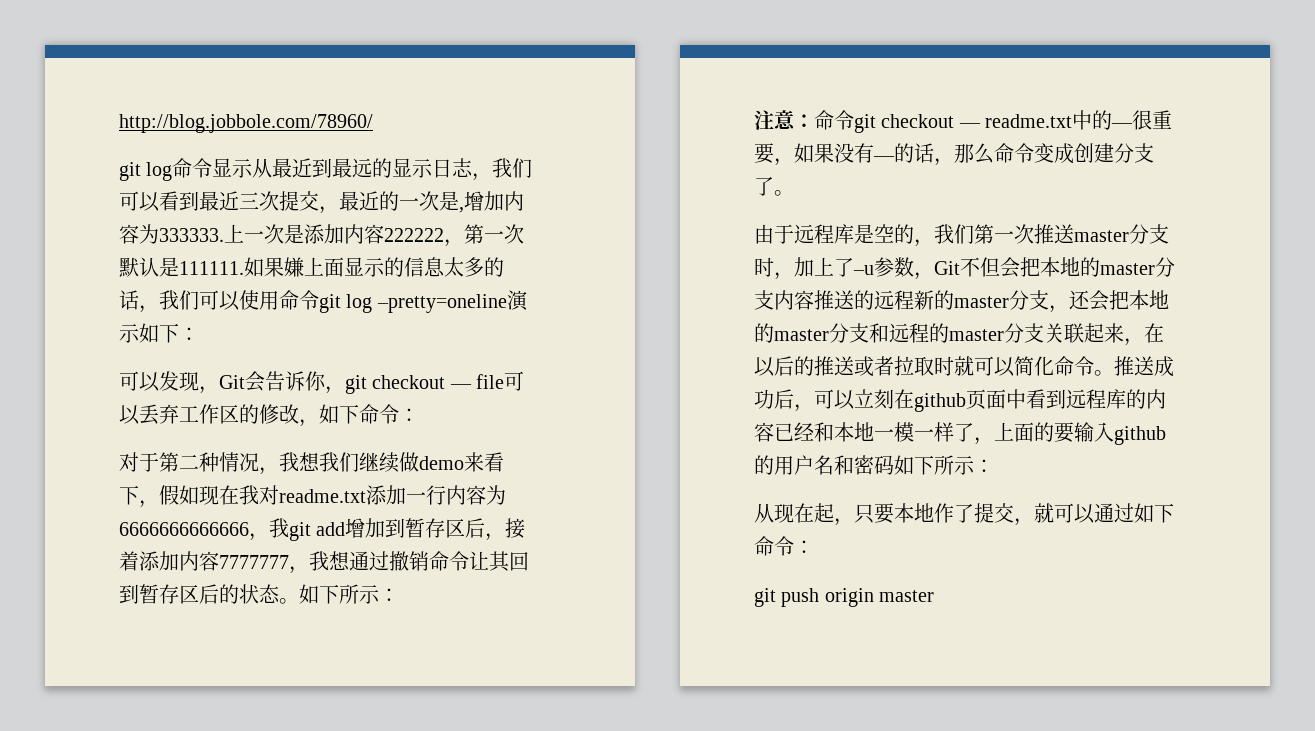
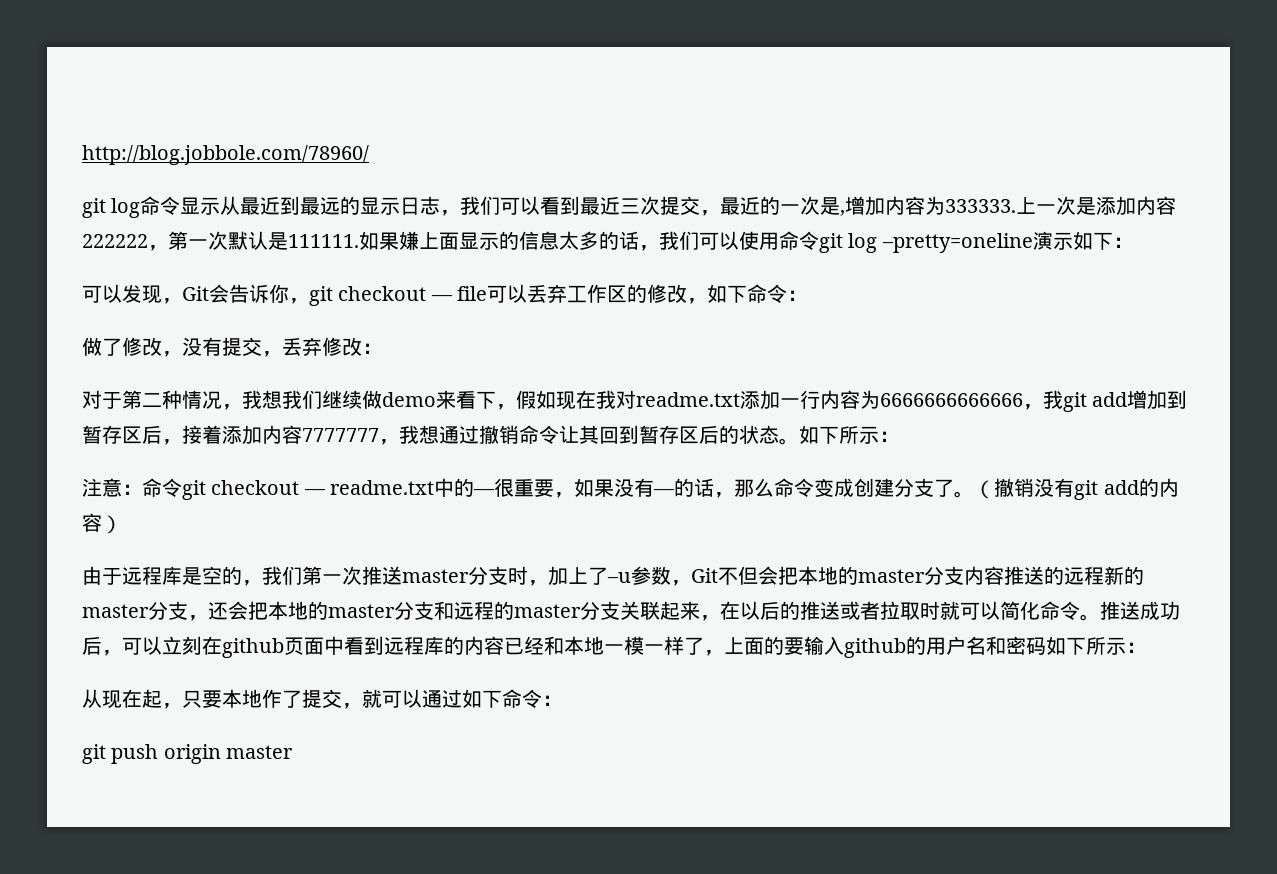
+ 做了修改，没有提交，丢弃修改：
+ （撤销没有git add的内容）

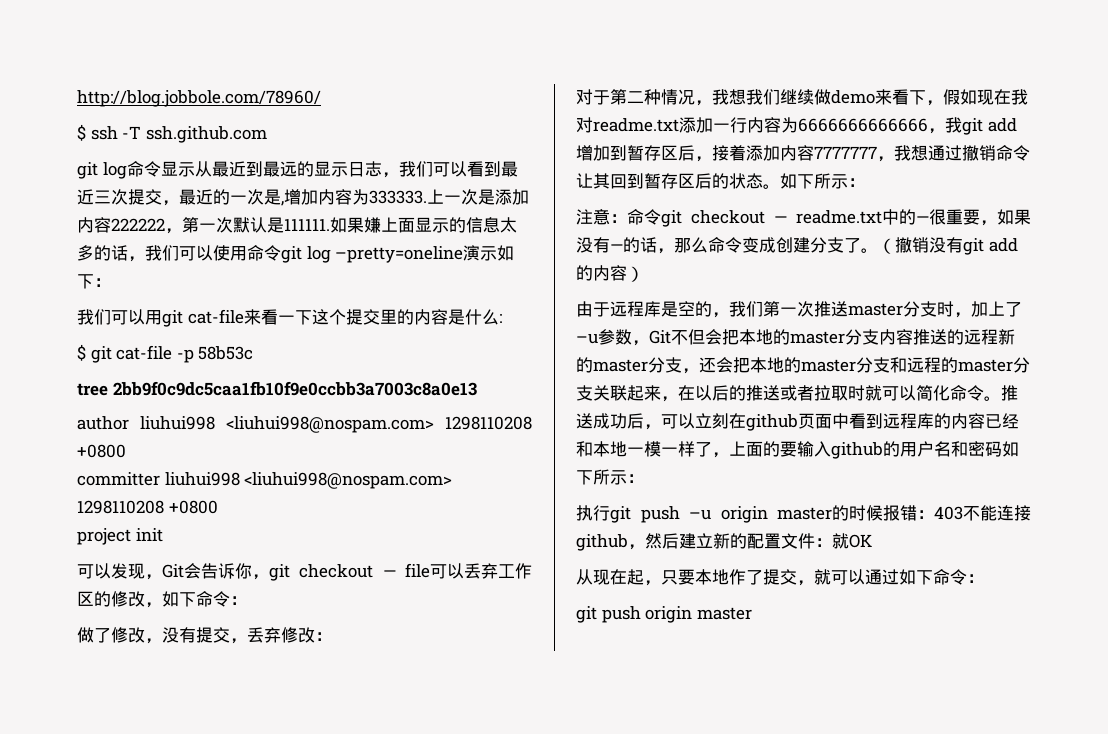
+ $ ssh -T ssh.github.com
+ 我们可以用git cat-file来看一下这个提交里的内容是什么:
+ $ git cat-file -p 58b53c
+ tree 2bb9f0c9dc5caa1fb10f9e0ccbb3a7003c8a0e13
+ author liuhui998 <liuhui998@nospam.com> 1298110208 +0800
+ committer liuhui998 <liuhui998@nospam.com> 1298110208 +0800
+ project init
+ 执行git push –u origin master的时候报错：403不能连接github，然后建立新的配置文件：就OK

